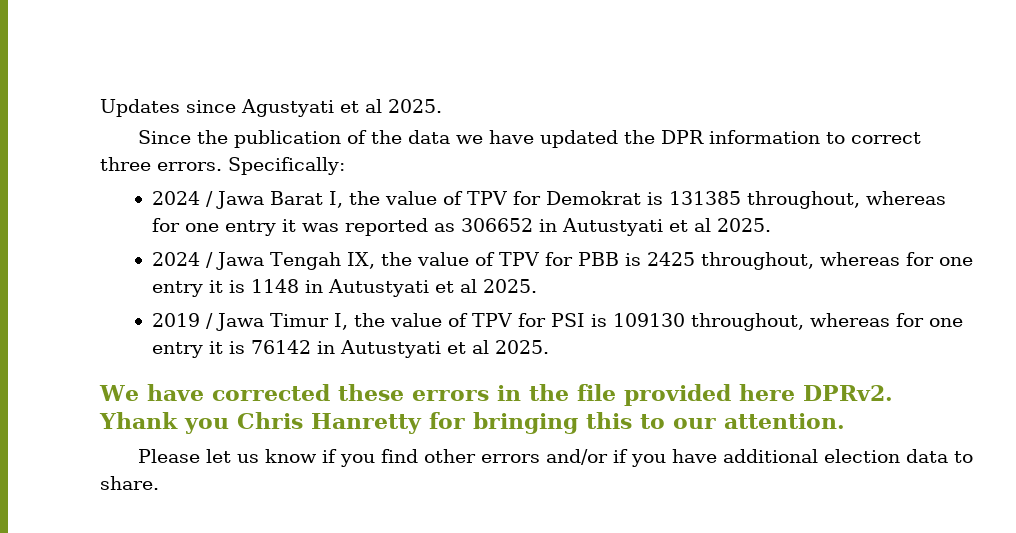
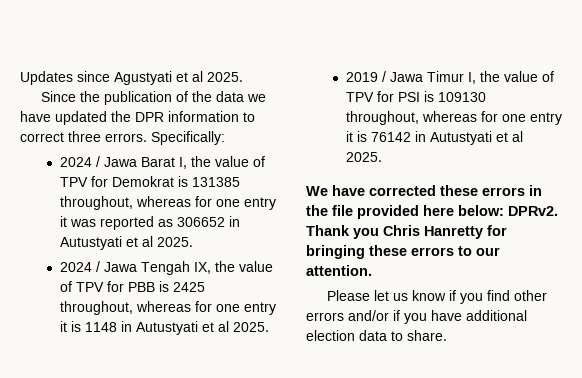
- We have corrected these errors in the file provided here DPRv2. Yhank you Chris Hanretty for bringing this to our attention.
+ We have corrected these errors in the file provided here below: DPRv2. Thank you Chris Hanretty for bringing these errors to our attention.

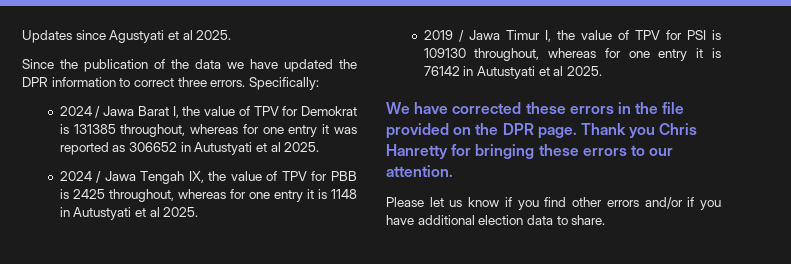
- We have corrected these errors in the file provided here below: DPRv2.
+ We have corrected these errors in the file provided on the DPR page.

